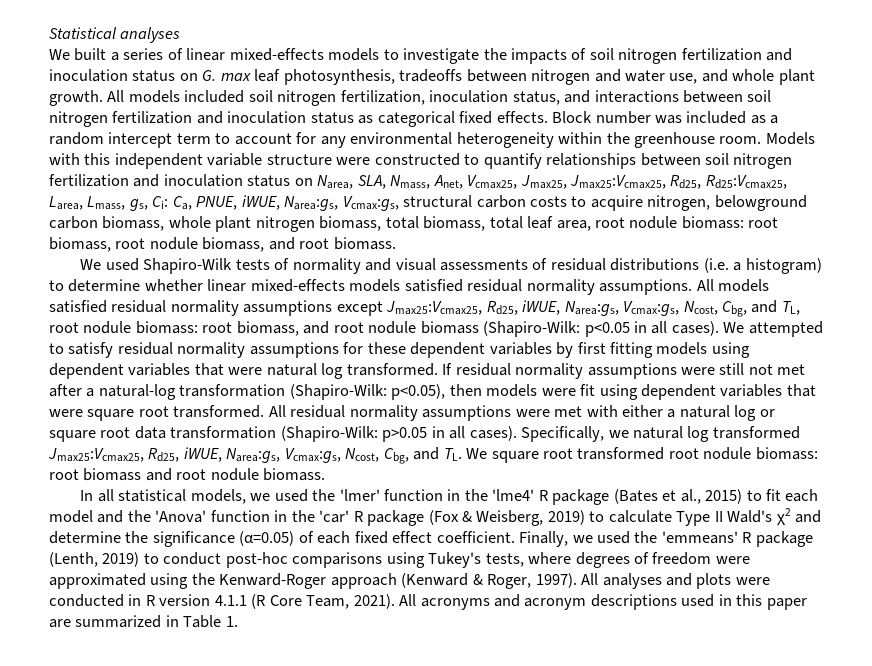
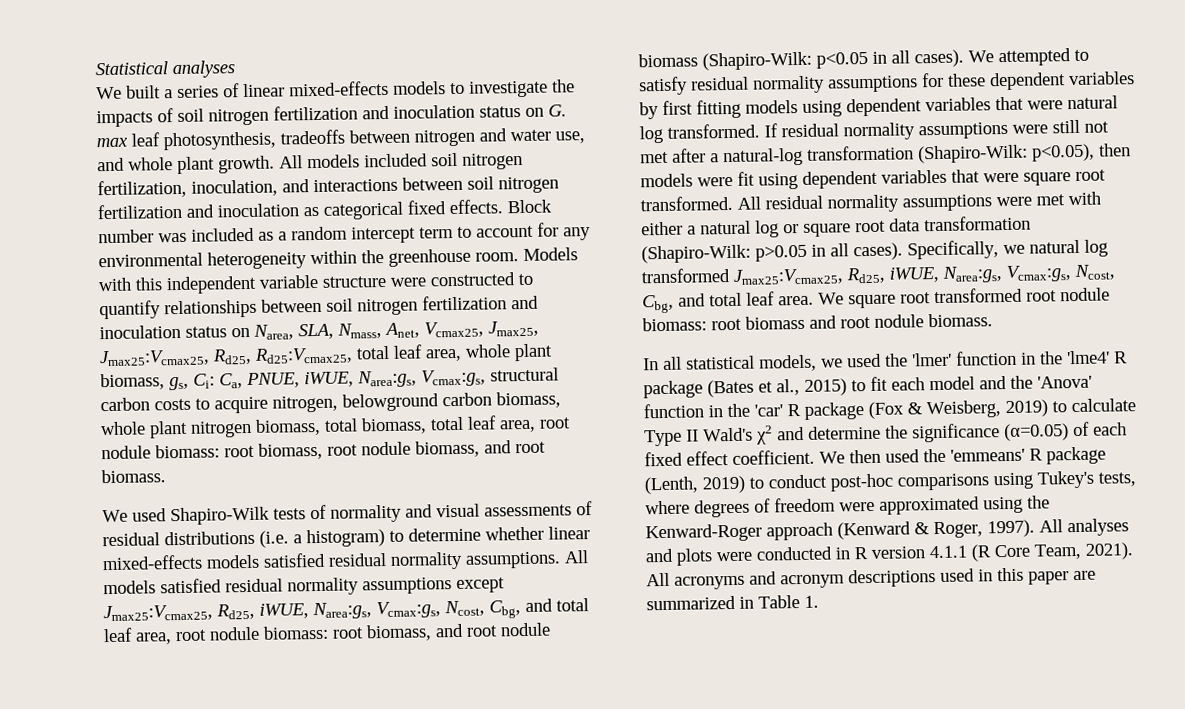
- All models included soil nitrogen fertilization, inoculation status, and interactions between soil nitrogen fertilization and inoculation status as categorical fixed effects.
+ All models included soil nitrogen fertilization, inoculation, and interactions between soil nitrogen fertilization and inoculation as categorical fixed effects.
- Models with this independent variable structure were constructed to quantify relationships between soil nitrogen fertilization and inoculation status on Narea, SLA, Nmass, Anet, Vcmax25, Jmax25, Jmax25:Vcmax25, Rd25, Rd25:Vcmax25, Larea, Lmass, gs, Ci:
+ Models with this independent variable structure were constructed to quantify relationships between soil nitrogen fertilization and inoculation status on Narea, SLA, Nmass, Anet, Vcmax25, Jmax25, Jmax25:Vcmax25, Rd25, Rd25:Vcmax25, total leaf area, whole plant biomass, gs, Ci:
- All models satisfied residual normality assumptions except Jmax25:Vcmax25, Rd25, iWUE, Narea:gs, Vcmax:gs, Ncost, Cbg, and TL, root nodule biomass: root biomass, and root nodule biomass (Shapiro-Wilk: p<0.05 in all cases).
+ All models satisfied residual normality assumptions except Jmax25:Vcmax25, Rd25, iWUE, Narea:gs, Vcmax:gs, Ncost, Cbg, and total leaf area, root nodule biomass: root biomass, and root nodule biomass (Shapiro-Wilk: p<0.05 in all cases).
- Specifically, we natural log transformed Jmax25:Vcmax25, Rd25, iWUE, Narea:gs, Vcmax:gs, Ncost, Cbg, and TL. We square root transformed root nodule biomass: root biomass and root nodule biomass.
+ Specifically, we natural log transformed Jmax25:Vcmax25, Rd25, iWUE, Narea:gs, Vcmax:gs, Ncost, Cbg, and total leaf area. We square root transformed root nodule biomass: root biomass and root nodule biomass.
- Finally, we used the 'emmeans' R package (Lenth, 2019) to conduct post-hoc comparisons using Tukey's tests, where degrees of freedom were approximated using the Kenward-Roger approach (Kenward & Roger, 1997).
+ We then used the 'emmeans' R package (Lenth, 2019) to conduct post-hoc comparisons using Tukey's tests, where degrees of freedom were approximated using the Kenward-Roger approach (Kenward & Roger, 1997).

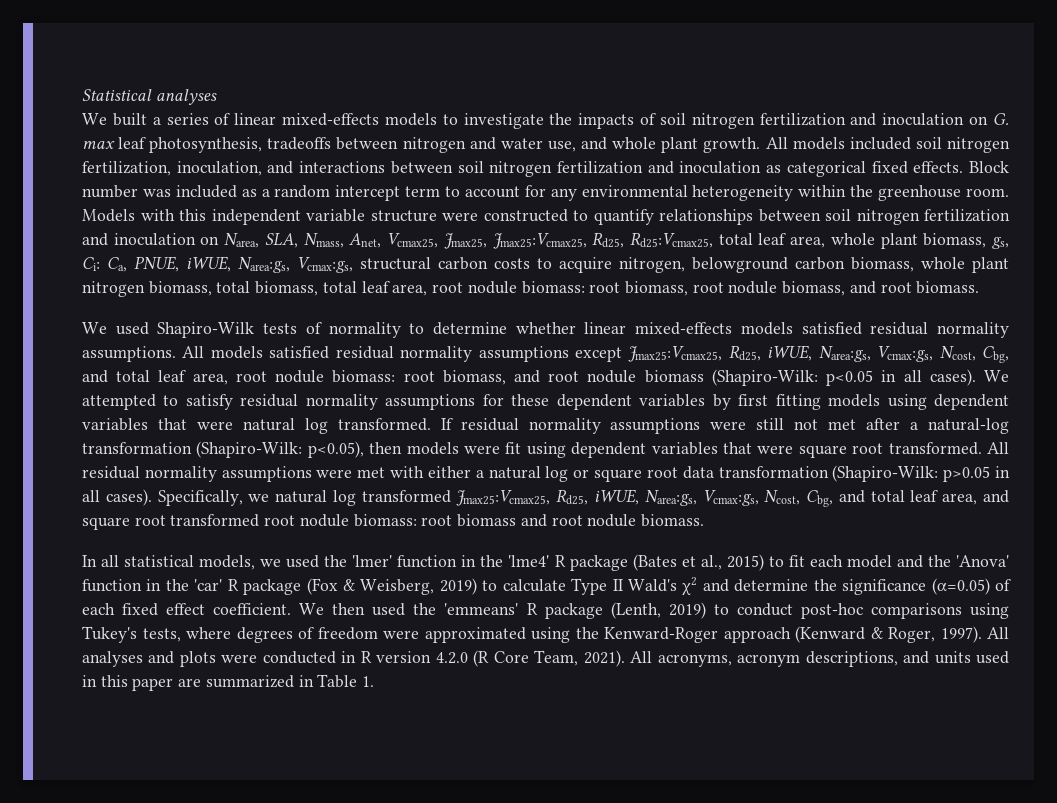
- We built a series of linear mixed-effects models to investigate the impacts of soil nitrogen fertilization and inoculation status on G. max leaf photosynthesis, tradeoffs between nitrogen and water use, and whole plant growth.
+ We built a series of linear mixed-effects models to investigate the impacts of soil nitrogen fertilization and inoculation on G. max leaf photosynthesis, tradeoffs between nitrogen and water use, and whole plant growth.
- Models with this independent variable structure were constructed to quantify relationships between soil nitrogen fertilization and inoculation status on Narea, SLA, Nmass, Anet, Vcmax25, Jmax25, Jmax25:Vcmax25, Rd25, Rd25:Vcmax25, total leaf area, whole plant biomass, gs, Ci:
+ Models with this independent variable structure were constructed to quantify relationships between soil nitrogen fertilization and inoculation on Narea, SLA, Nmass, Anet, Vcmax25, Jmax25, Jmax25:Vcmax25, Rd25, Rd25:Vcmax25, total leaf area, whole plant biomass, gs, Ci:
- We used Shapiro-Wilk tests of normality and visual assessments of residual distributions (i.e. a histogram) to determine whether linear mixed-effects models satisfied residual normality assumptions.
+ We used Shapiro-Wilk tests of normality to determine whether linear mixed-effects models satisfied residual normality assumptions.
- Specifically, we natural log transformed Jmax25:Vcmax25, Rd25, iWUE, Narea:gs, Vcmax:gs, Ncost, Cbg, and total leaf area. We square root transformed root nodule biomass: root biomass and root nodule biomass.
+ Specifically, we natural log transformed Jmax25:Vcmax25, Rd25, iWUE, Narea:gs, Vcmax:gs, Ncost, Cbg, and total leaf area, and square root transformed root nodule biomass: root biomass and root nodule biomass.
- All analyses and plots were conducted in R version 4.1.1 (R Core Team, 2021).
+ All analyses and plots were conducted in R version 4.2.0 (R Core Team, 2021).
- All acronyms and acronym descriptions used in this paper are summarized in Table 1.
+ All acronyms, acronym descriptions, and units used in this paper are summarized in Table 1.

